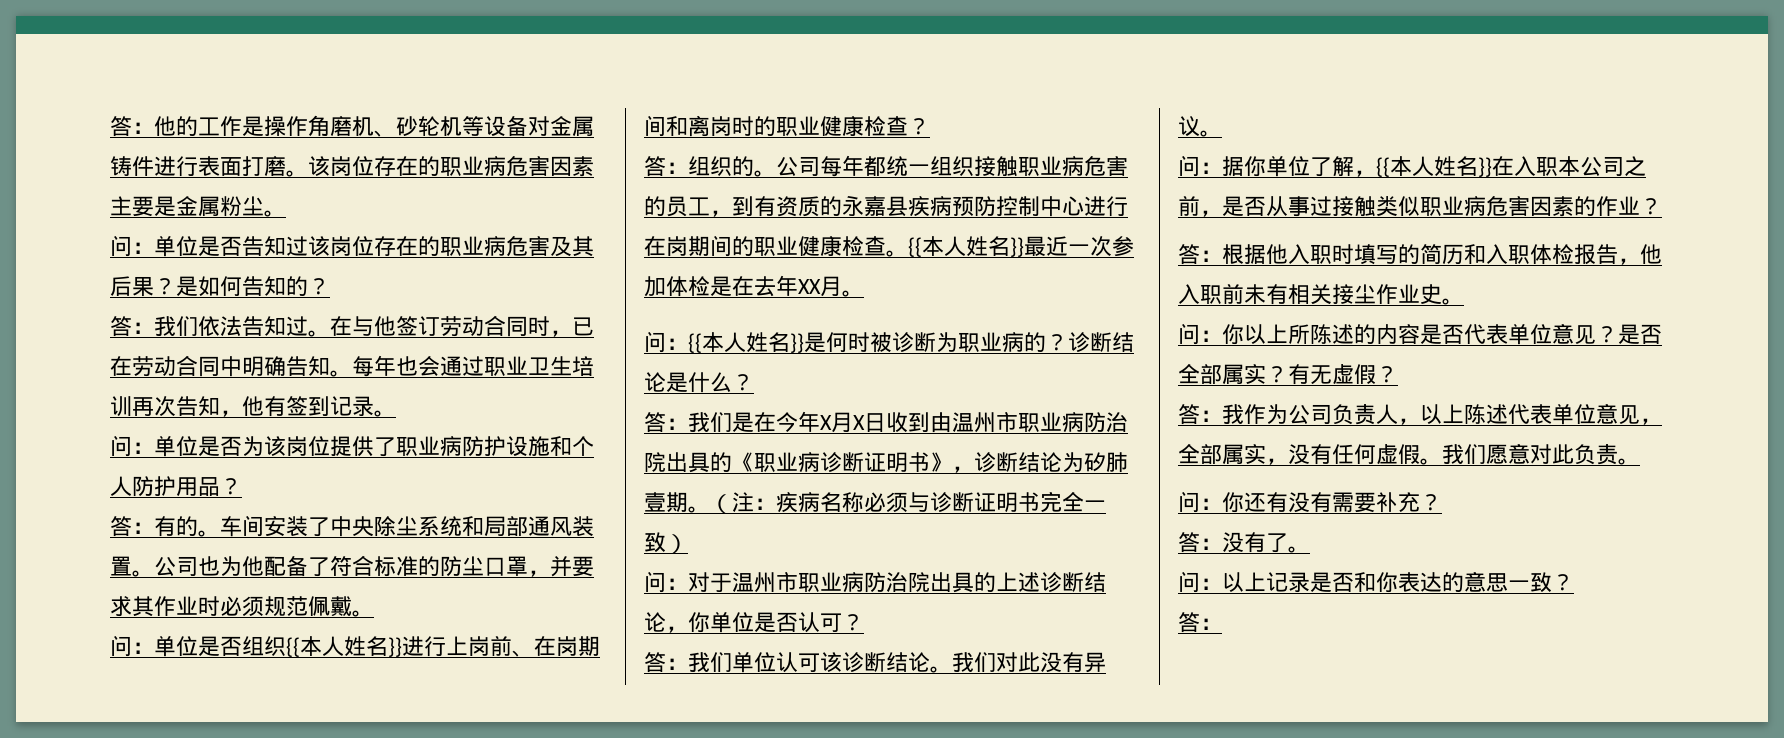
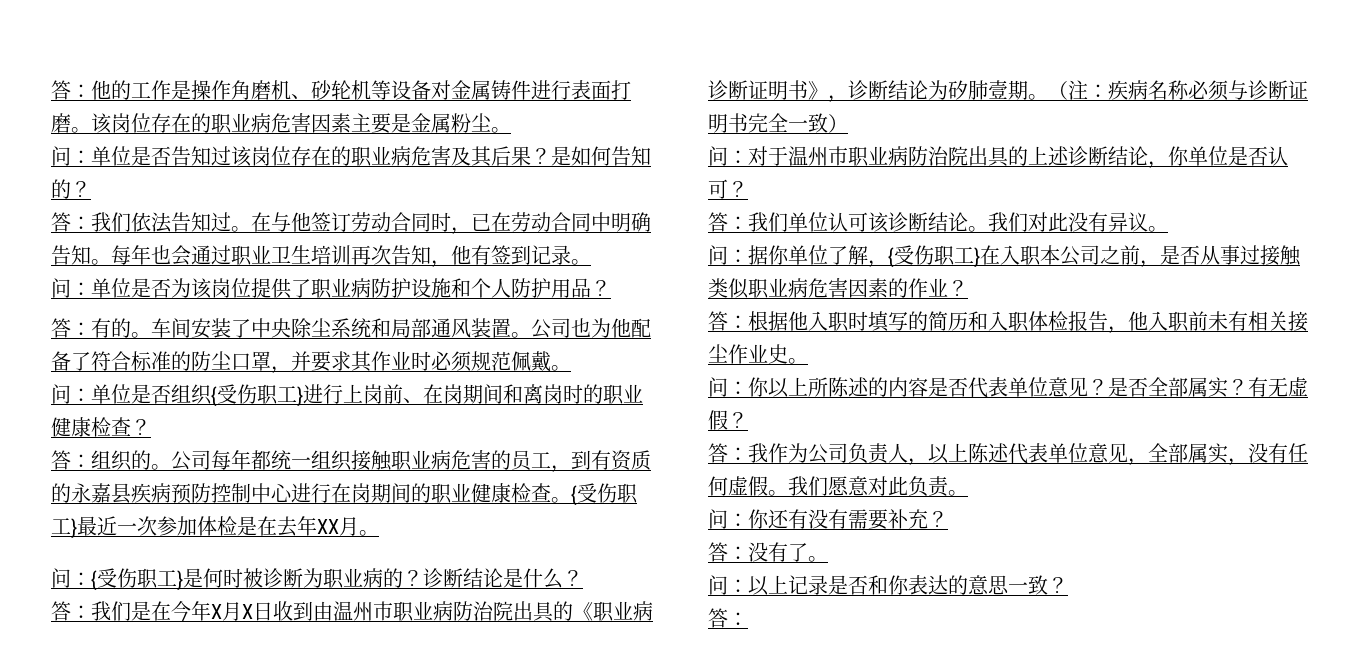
- 问：单位是否组织{{本人姓名}}进行上岗前、在岗期间和离岗时的职业健康检查？
+ 问：单位是否组织{受伤职工}进行上岗前、在岗期间和离岗时的职业健康检查？
- {{本人姓名}}最近一次参加体检是在去年XX月。
+ {受伤职工}最近一次参加体检是在去年XX月。
- 问：{{本人姓名}}是何时被诊断为职业病的？
+ 问：{受伤职工}是何时被诊断为职业病的？
- 问：据你单位了解，{{本人姓名}}在入职本公司之前，是否从事过接触类似职业病危害因素的作业？
+ 问：据你单位了解，{受伤职工}在入职本公司之前，是否从事过接触类似职业病危害因素的作业？

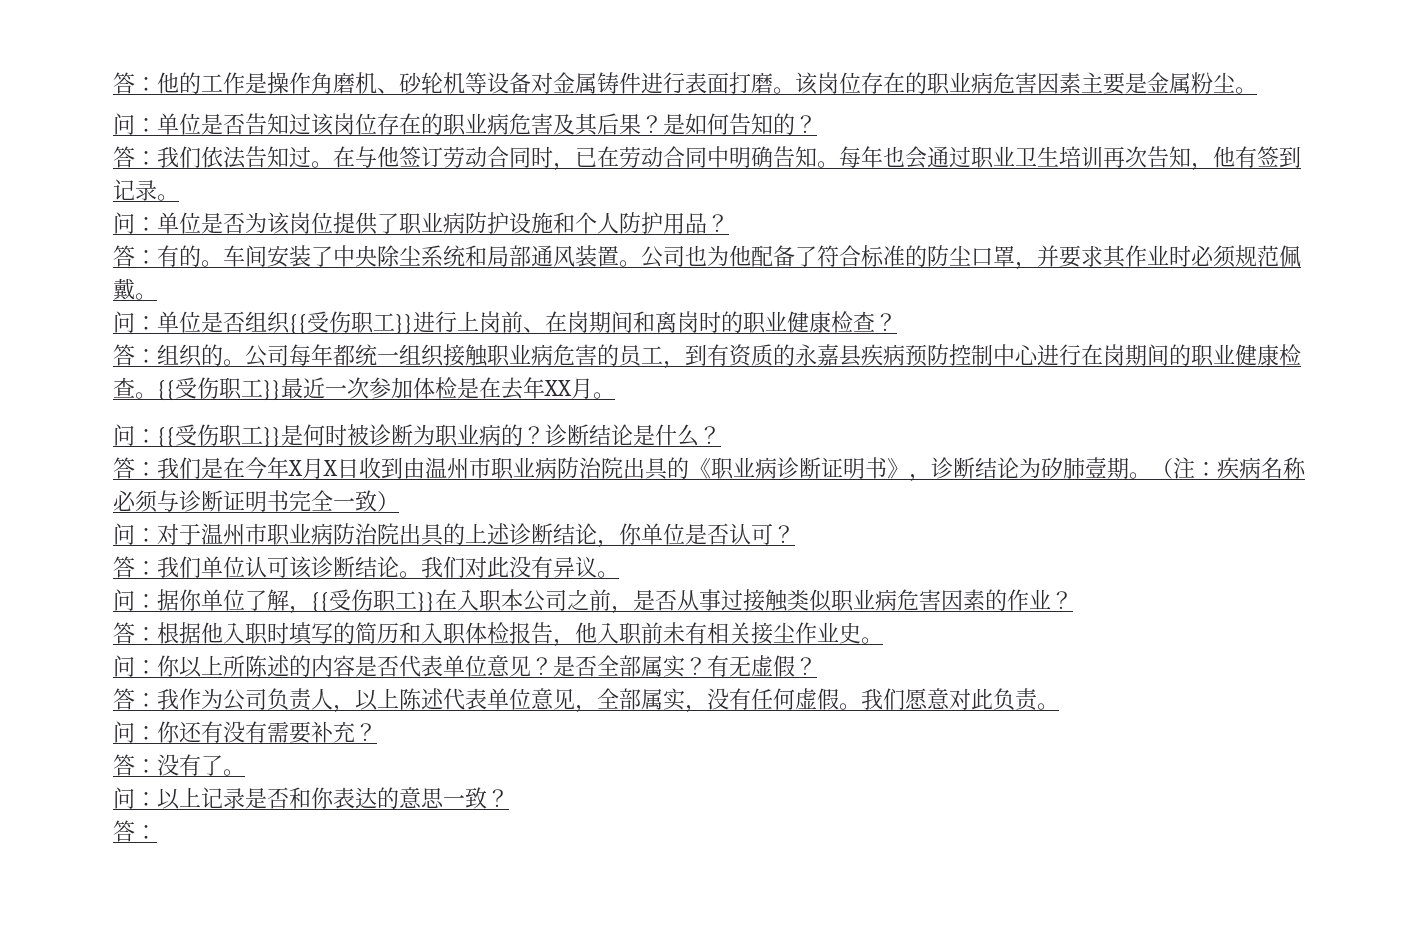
- 问：单位是否组织{受伤职工}进行上岗前、在岗期间和离岗时的职业健康检查？
+ 问：单位是否组织{{受伤职工}}进行上岗前、在岗期间和离岗时的职业健康检查？
- {受伤职工}最近一次参加体检是在去年XX月。
+ {{受伤职工}}最近一次参加体检是在去年XX月。
- 问：{受伤职工}是何时被诊断为职业病的？
+ 问：{{受伤职工}}是何时被诊断为职业病的？
- 问：据你单位了解，{受伤职工}在入职本公司之前，是否从事过接触类似职业病危害因素的作业？
+ 问：据你单位了解，{{受伤职工}}在入职本公司之前，是否从事过接触类似职业病危害因素的作业？

